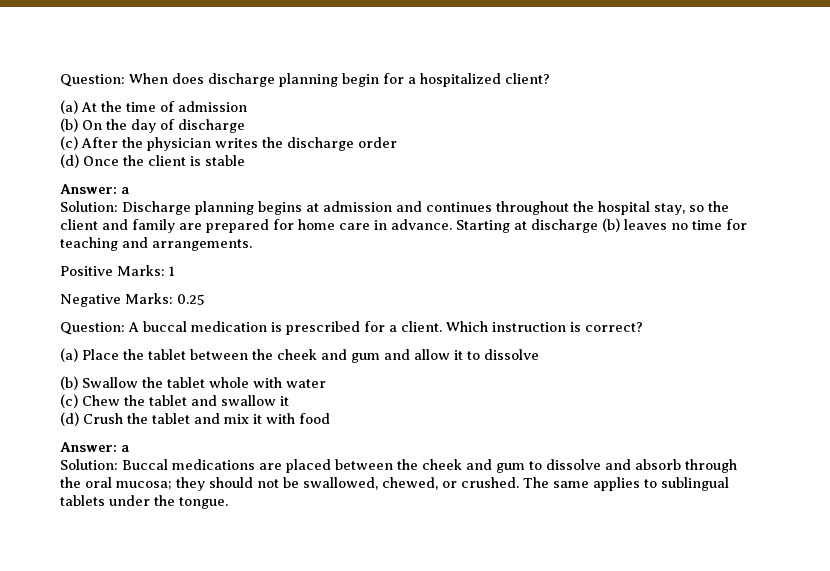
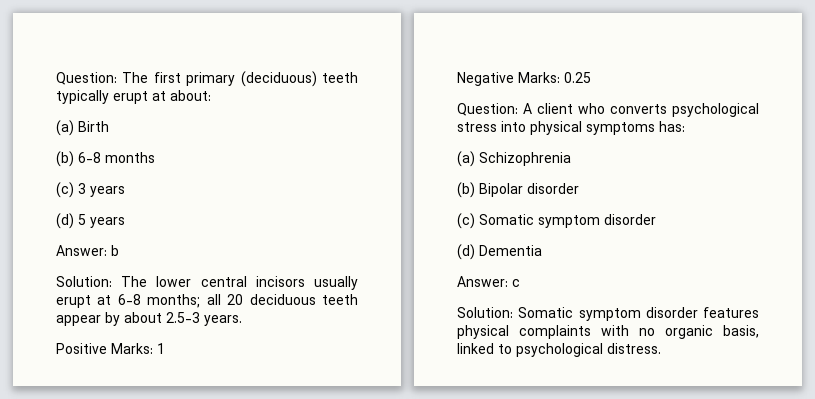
- Question: When does discharge planning begin for a hospitalized client?
- (a) At the time of admission
- (b) On the day of discharge
- (c) After the physician writes the discharge order
- (d) Once the client is stable
- Answer: a
- Solution: Discharge planning begins at admission and continues throughout the hospital stay, so the client and family are prepared for home care in advance. Starting at discharge (b) leaves no time for teaching and arrangements.
+ Question: The first primary (deciduous) teeth typically erupt at about:
+ (a) Birth
+ (b) 6-8 months
+ (c) 3 years
+ (d) 5 years
+ Answer: b
+ Solution: The lower central incisors usually erupt at 6-8 months; all 20 deciduous teeth appear by about 2.5-3 years.
- Question: A buccal medication is prescribed for a client. Which instruction is correct?
- (a) Place the tablet between the cheek and gum and allow it to dissolve
- (b) Swallow the tablet whole with water
- (c) Chew the tablet and swallow it
- (d) Crush the tablet and mix it with food
- Answer: a
- Solution: Buccal medications are placed between the cheek and gum to dissolve and absorb through the oral mucosa; they should not be swallowed, chewed, or crushed. The same applies to sublingual tablets under the tongue.
+ Question: A client who converts psychological stress into physical symptoms has:
+ (a) Schizophrenia
+ (b) Bipolar disorder
+ (c) Somatic symptom disorder
+ (d) Dementia
+ Answer: c
+ Solution: Somatic symptom disorder features physical complaints with no organic basis, linked to psychological distress.

